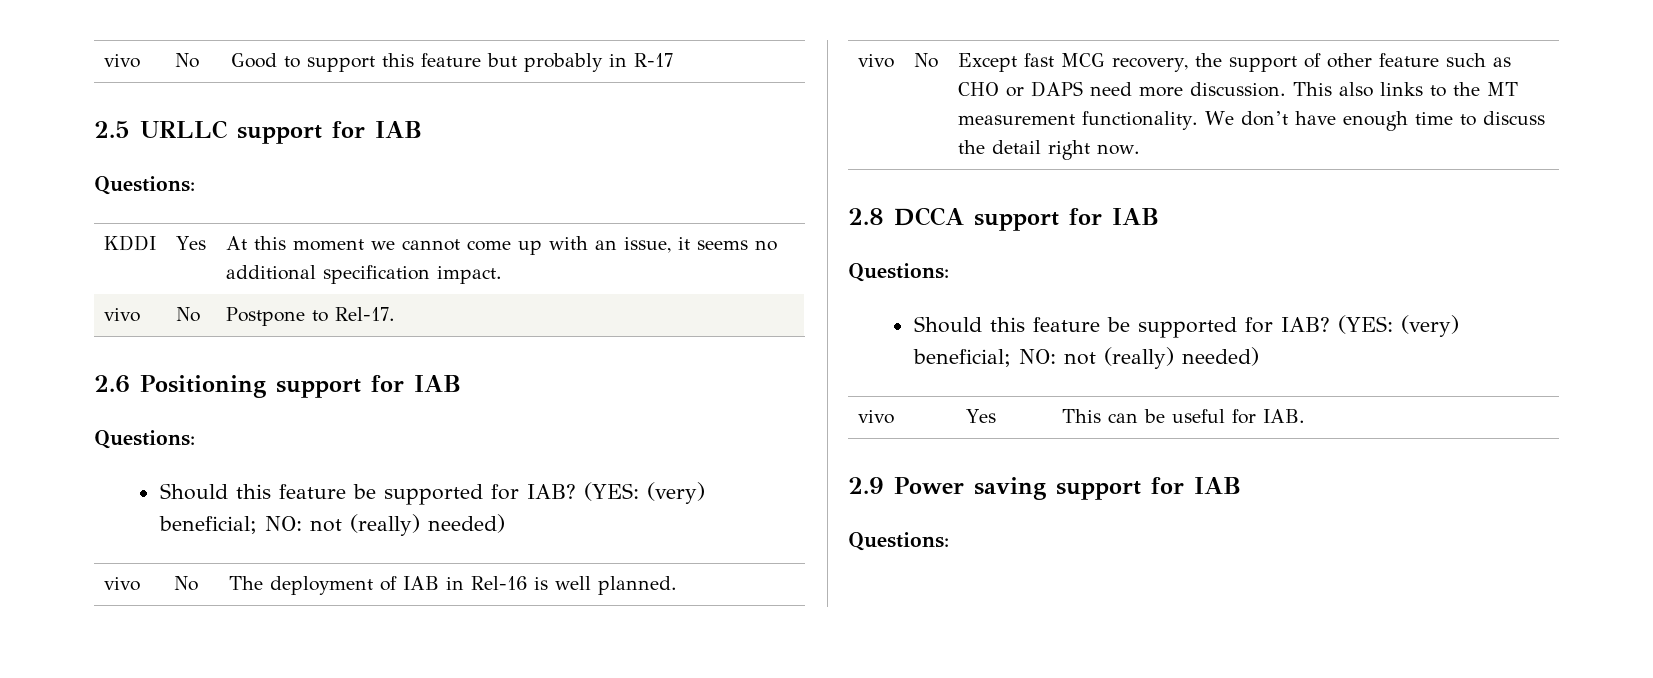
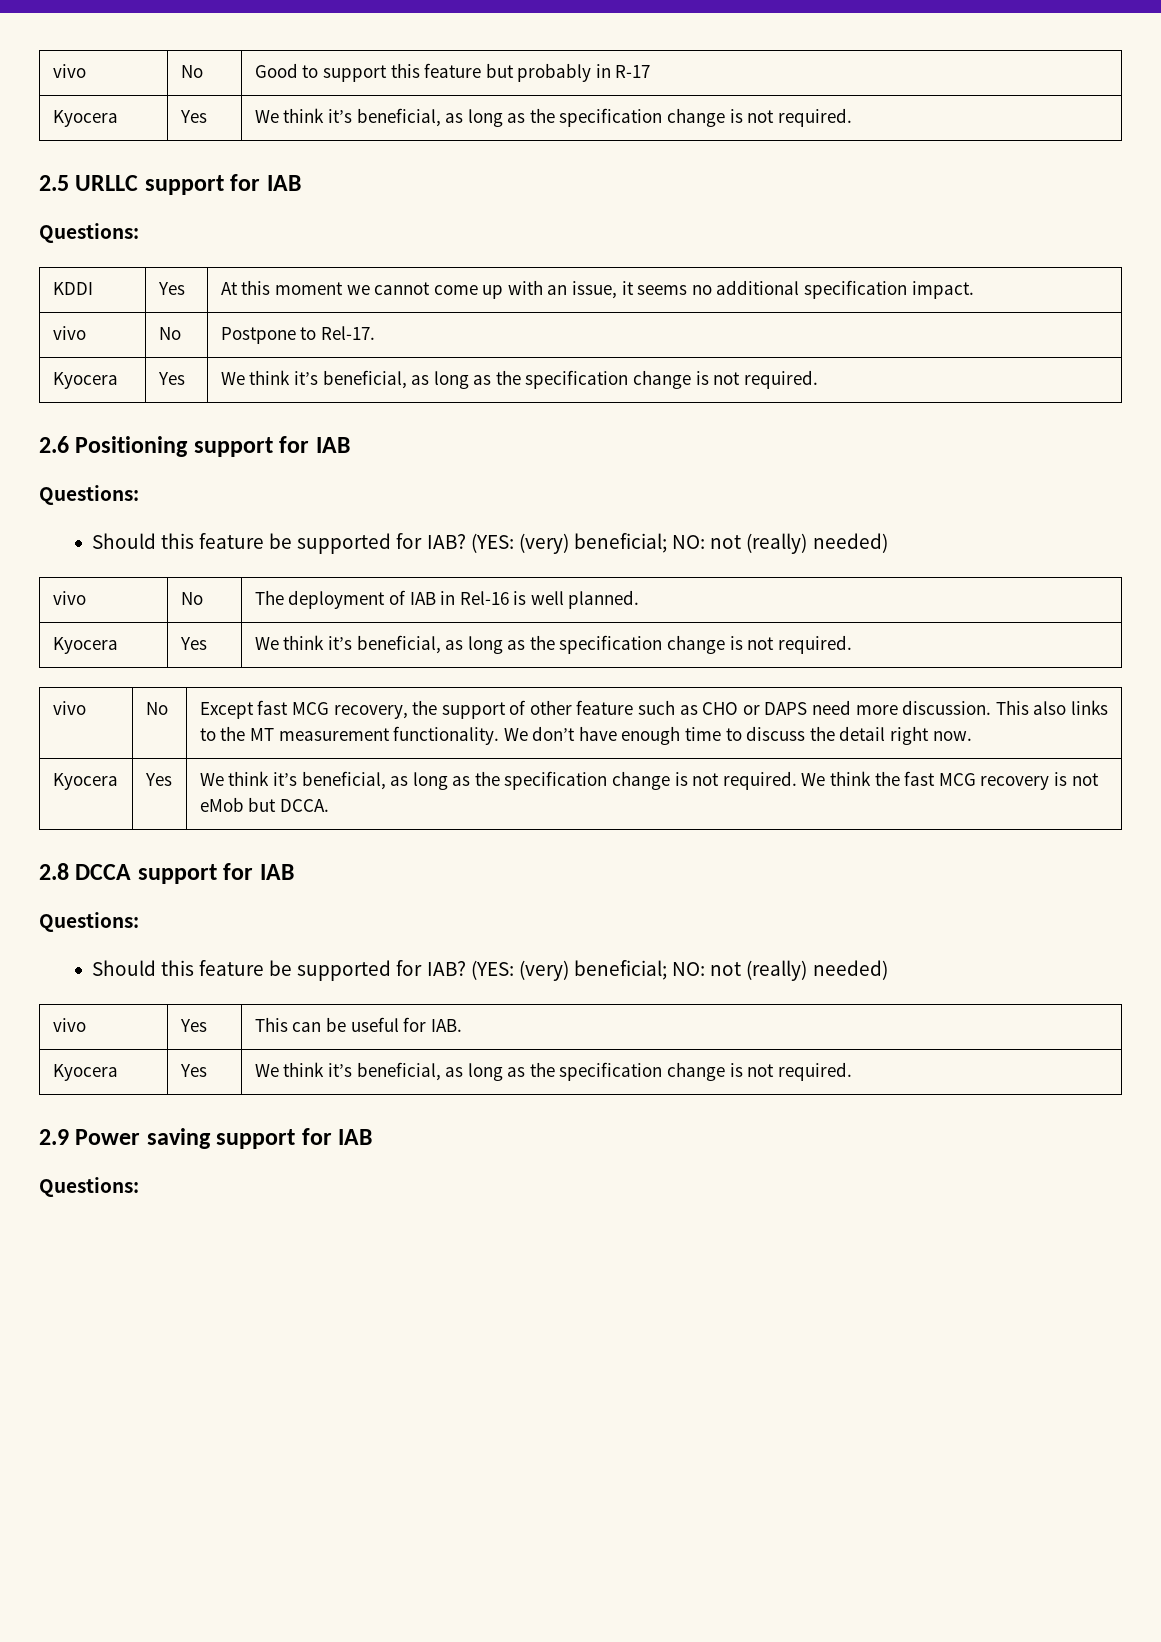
  vivo | No | Good to support this feature but probably in R-17
+ Kyocera | Yes | We think it’s beneficial, as long as the specification change is not required.
  vivo | No | Postpone to Rel-17.
+ Kyocera | Yes | We think it’s beneficial, as long as the specification change is not required.
  vivo | No | The deployment of IAB in Rel-16 is well planned.
+ Kyocera | Yes | We think it’s beneficial, as long as the specification change is not required.
+ Kyocera | Yes | We think it’s beneficial, as long as the specification change is not required. We think the fast MCG recovery is not eMob but DCCA.
  vivo | Yes | This can be useful for IAB.
+ Kyocera | Yes | We think it’s beneficial, as long as the specification change is not required.

